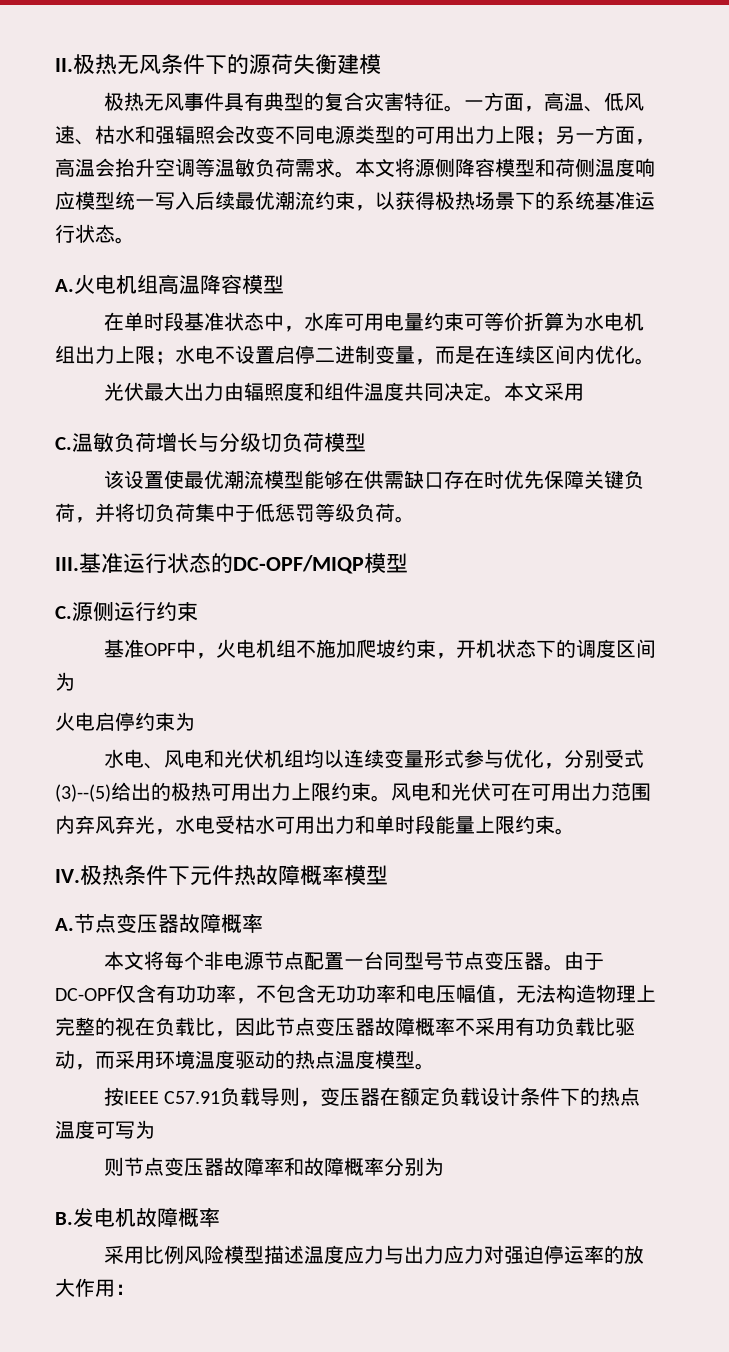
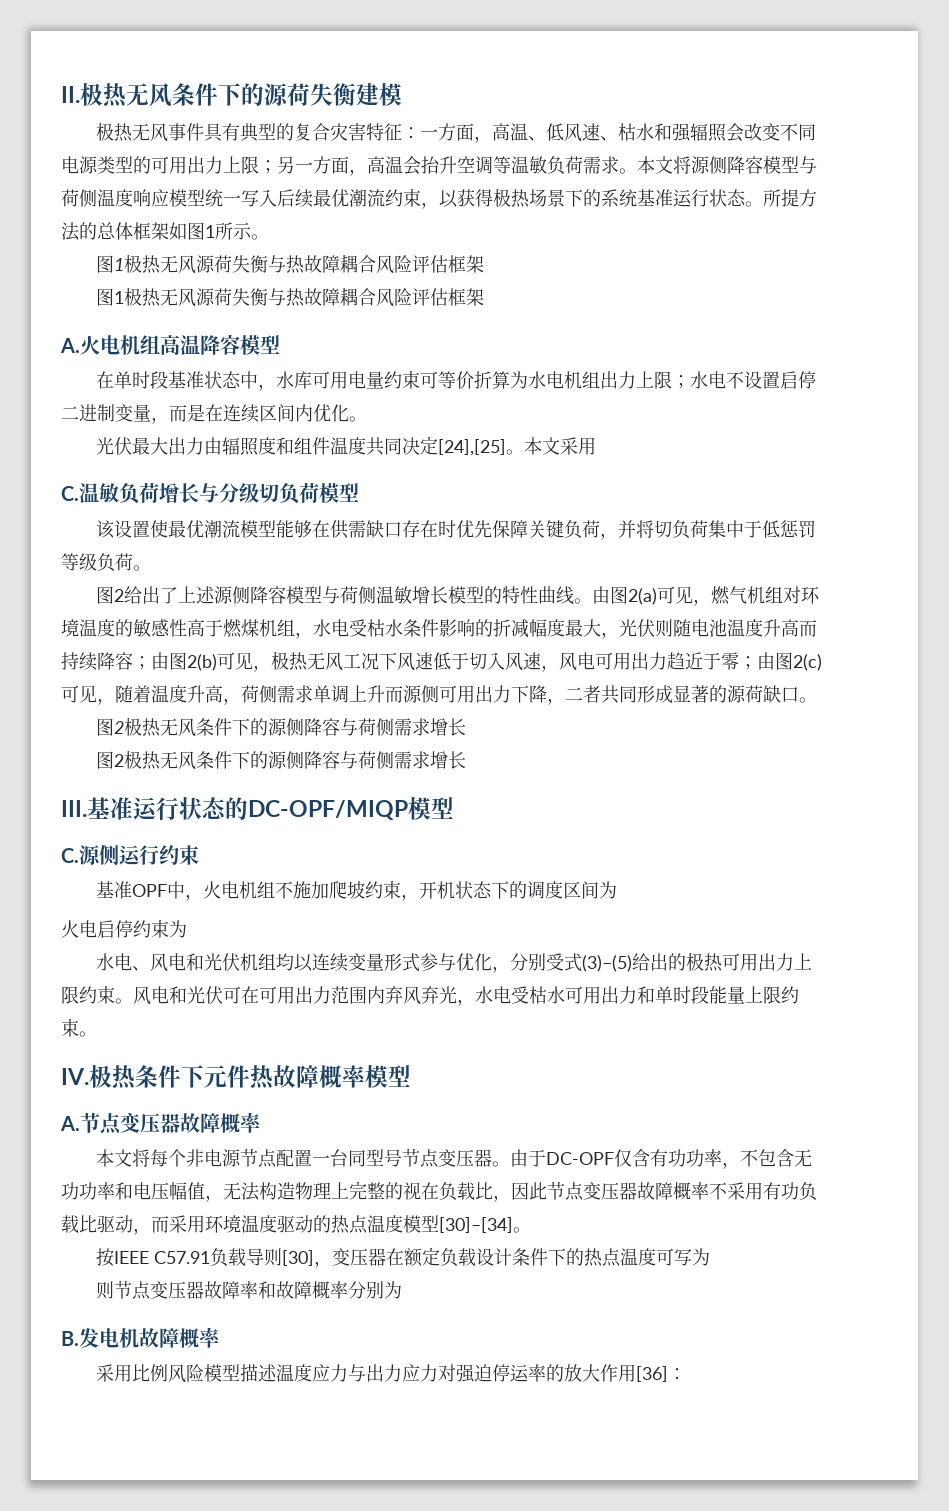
- 极热无风事件具有典型的复合灾害特征。一方面，高温、低风速、枯水和强辐照会改变不同电源类型的可用出力上限；另一方面，高温会抬升空调等温敏负荷需求。
+ 极热无风事件具有典型的复合灾害特征：一方面，高温、低风速、枯水和强辐照会改变不同电源类型的可用出力上限；另一方面，高温会抬升空调等温敏负荷需求。
- 本文将源侧降容模型和荷侧温度响应模型统一写入后续最优潮流约束，以获得极热场景下的系统基准运行状态。
+ 本文将源侧降容模型与荷侧温度响应模型统一写入后续最优潮流约束，以获得极热场景下的系统基准运行状态。所提方法的总体框架如图1所示。
+ 图1极热无风源荷失衡与热故障耦合风险评估框架
+ 图1极热无风源荷失衡与热故障耦合风险评估框架
- 光伏最大出力由辐照度和组件温度共同决定。
+ 光伏最大出力由辐照度和组件温度共同决定[24],[25]。
+ 图2给出了上述源侧降容模型与荷侧温敏增长模型的特性曲线。由图2(a)可见，燃气机组对环境温度的敏感性高于燃煤机组，水电受枯水条件影响的折减幅度最大，光伏则随电池温度升高而持续降容；由图2(b)可见，极热无风工况下风速低于切入风速，风电可用出力趋近于零；由图2(c)可见，随着温度升高，荷侧需求单调上升而源侧可用出力下降，二者共同形成显著的源荷缺口。
+ 图2极热无风条件下的源侧降容与荷侧需求增长
+ 图2极热无风条件下的源侧降容与荷侧需求增长
- 水电、风电和光伏机组均以连续变量形式参与优化，分别受式(3)--(5)给出的极热可用出力上限约束。
+ 水电、风电和光伏机组均以连续变量形式参与优化，分别受式(3)–(5)给出的极热可用出力上限约束。
- 由于DC-OPF仅含有功功率，不包含无功功率和电压幅值，无法构造物理上完整的视在负载比，因此节点变压器故障概率不采用有功负载比驱动，而采用环境温度驱动的热点温度模型。
+ 由于DC-OPF仅含有功功率，不包含无功功率和电压幅值，无法构造物理上完整的视在负载比，因此节点变压器故障概率不采用有功负载比驱动，而采用环境温度驱动的热点温度模型[30]–[34]。
- 按IEEE C57.91负载导则，变压器在额定负载设计条件下的热点温度可写为
+ 按IEEE C57.91负载导则[30]，变压器在额定负载设计条件下的热点温度可写为
- 采用比例风险模型描述温度应力与出力应力对强迫停运率的放大作用：
+ 采用比例风险模型描述温度应力与出力应力对强迫停运率的放大作用[36]：

